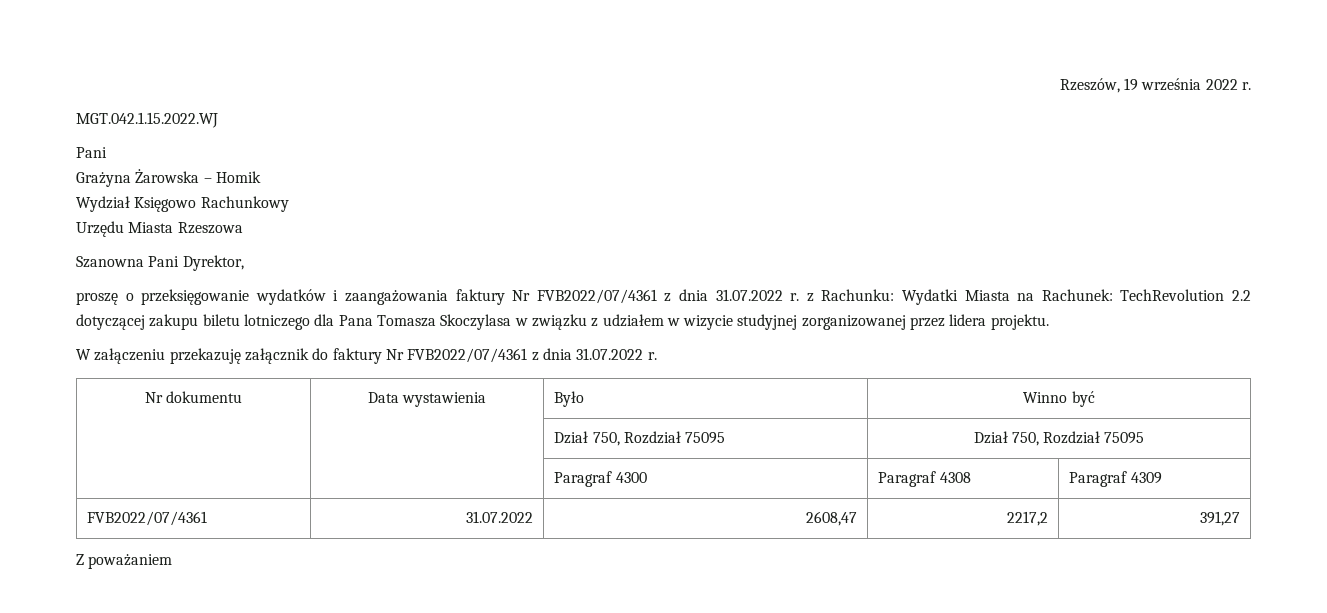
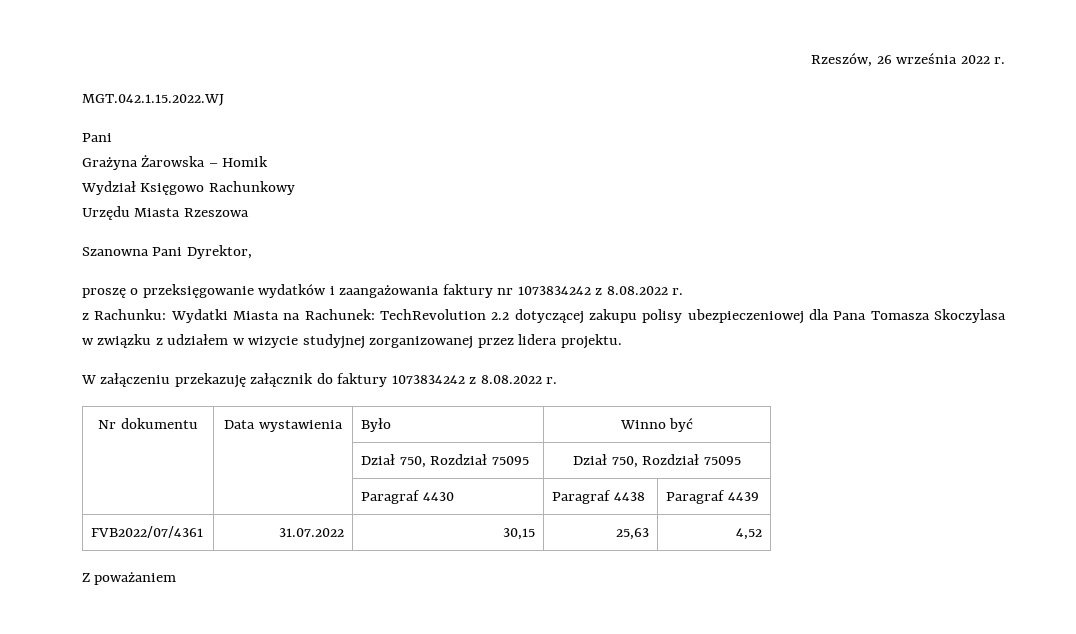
- Rzeszów, 19 września 2022 r.
+ Rzeszów, 26 września 2022 r.
- proszę o przeksięgowanie wydatków i zaangażowania faktury Nr FVB2022/07/4361 z dnia 31.07.2022 r. z Rachunku: Wydatki Miasta na Rachunek: TechRevolution 2.2 dotyczącej zakupu biletu lotniczego dla Pana Tomasza Skoczylasa w związku z udziałem w wizycie studyjnej zorganizowanej przez lidera projektu.
+ proszę o przeksięgowanie wydatków i zaangażowania faktury nr 1073834242 z 8.08.2022 r.
+ z Rachunku: Wydatki Miasta na Rachunek: TechRevolution 2.2 dotyczącej zakupu polisy ubezpieczeniowej dla Pana Tomasza Skoczylasa w związku z udziałem w wizycie studyjnej zorganizowanej przez lidera projektu.
- W załączeniu przekazuję załącznik do faktury Nr FVB2022/07/4361 z dnia 31.07.2022 r.
+ W załączeniu przekazuję załącznik do faktury 1073834242 z 8.08.2022 r.
- | | Paragraf 4300 | Paragraf 4308 | Paragraf 4309
+ | | Paragraf 4430 | Paragraf 4438 | Paragraf 4439
- FVB2022/07/4361 | 31.07.2022 | 2608,47 | 2217,2 | 391,27
+ FVB2022/07/4361 | 31.07.2022 | 30,15 | 25,63 | 4,52

